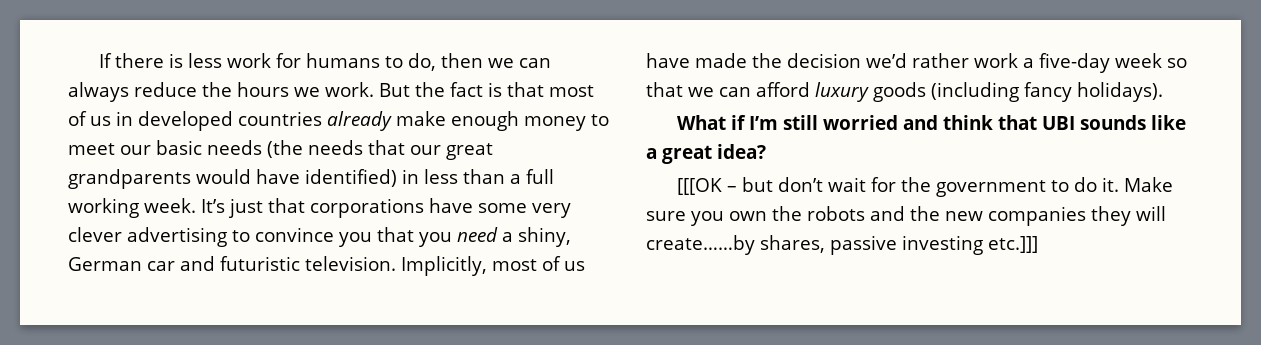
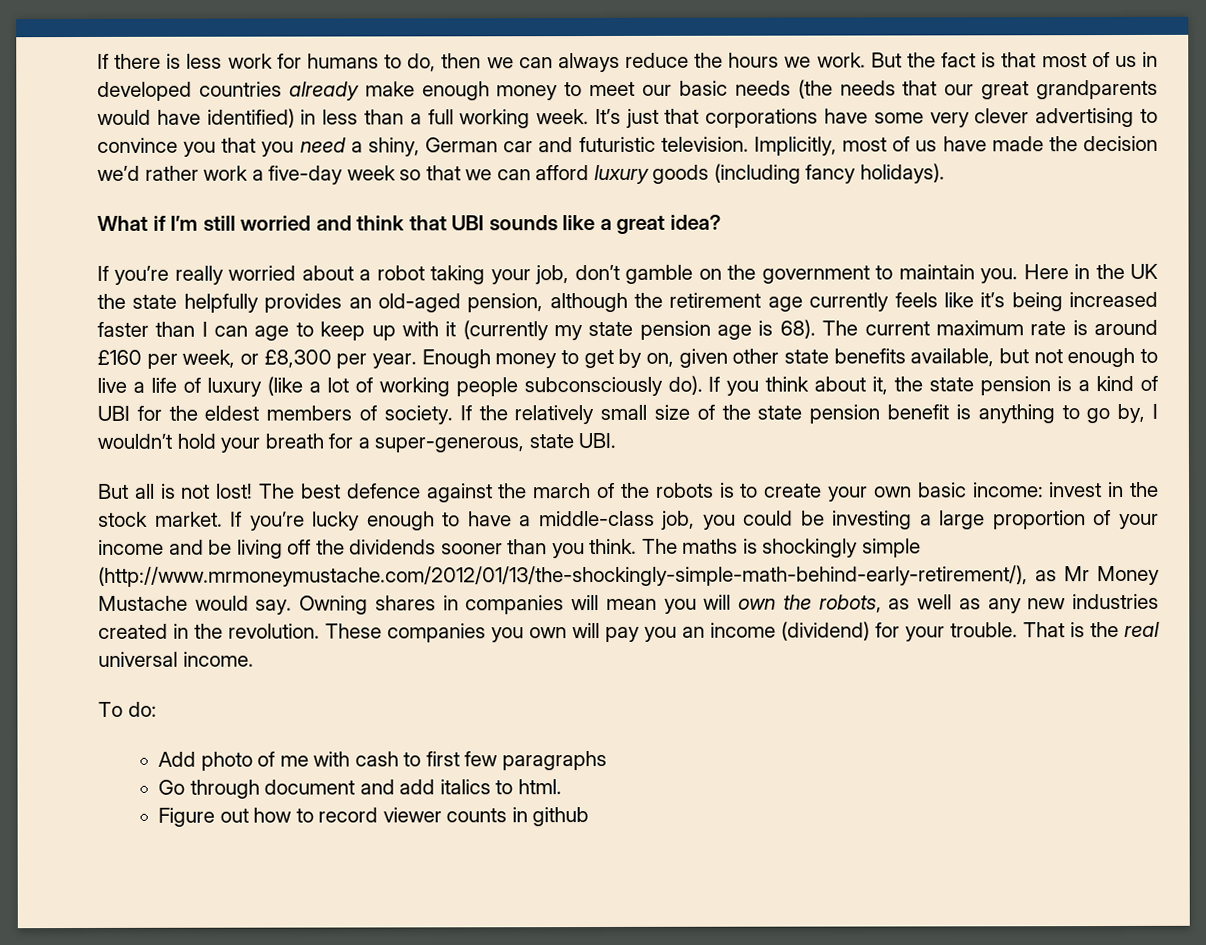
- [[[OK – but don’t wait for the government to do it. Make sure you own the robots and the new companies they will create……by shares, passive investing etc.]]]
+ If you’re really worried about a robot taking your job, don’t gamble on the government to maintain you. Here in the UK the state helpfully provides an old-aged pension, although the retirement age currently feels like it’s being increased faster than I can age to keep up with it (currently my state pension age is 68). The current maximum rate is around £160 per week, or £8,300 per year. Enough money to get by on, given other state benefits available, but not enough to live a life of luxury (like a lot of working people subconsciously do). If you think about it, the state pension is a kind of UBI for the eldest members of society. If the relatively small size of the state pension benefit is anything to go by, I wouldn’t hold your breath for a super-generous, state UBI.
+ But all is not lost! The best defence against the march of the robots is to create your own basic income: invest in the stock market. If you’re lucky enough to have a middle-class job, you could be investing a large proportion of your income and be living off the dividends sooner than you think. The maths is shockingly simple (http://www.mrmoneymustache.com/2012/01/13/the-shockingly-simple-math-behind-early-retirement/), as Mr Money Mustache would say. Owning shares in companies will mean you will own the robots, as well as any new industries created in the revolution. These companies you own will pay you an income (dividend) for your trouble. That is the real universal income.
+ To do:
+ Add photo of me with cash to first few paragraphs
+ Go through document and add italics to html.
+ Figure out how to record viewer counts in github

